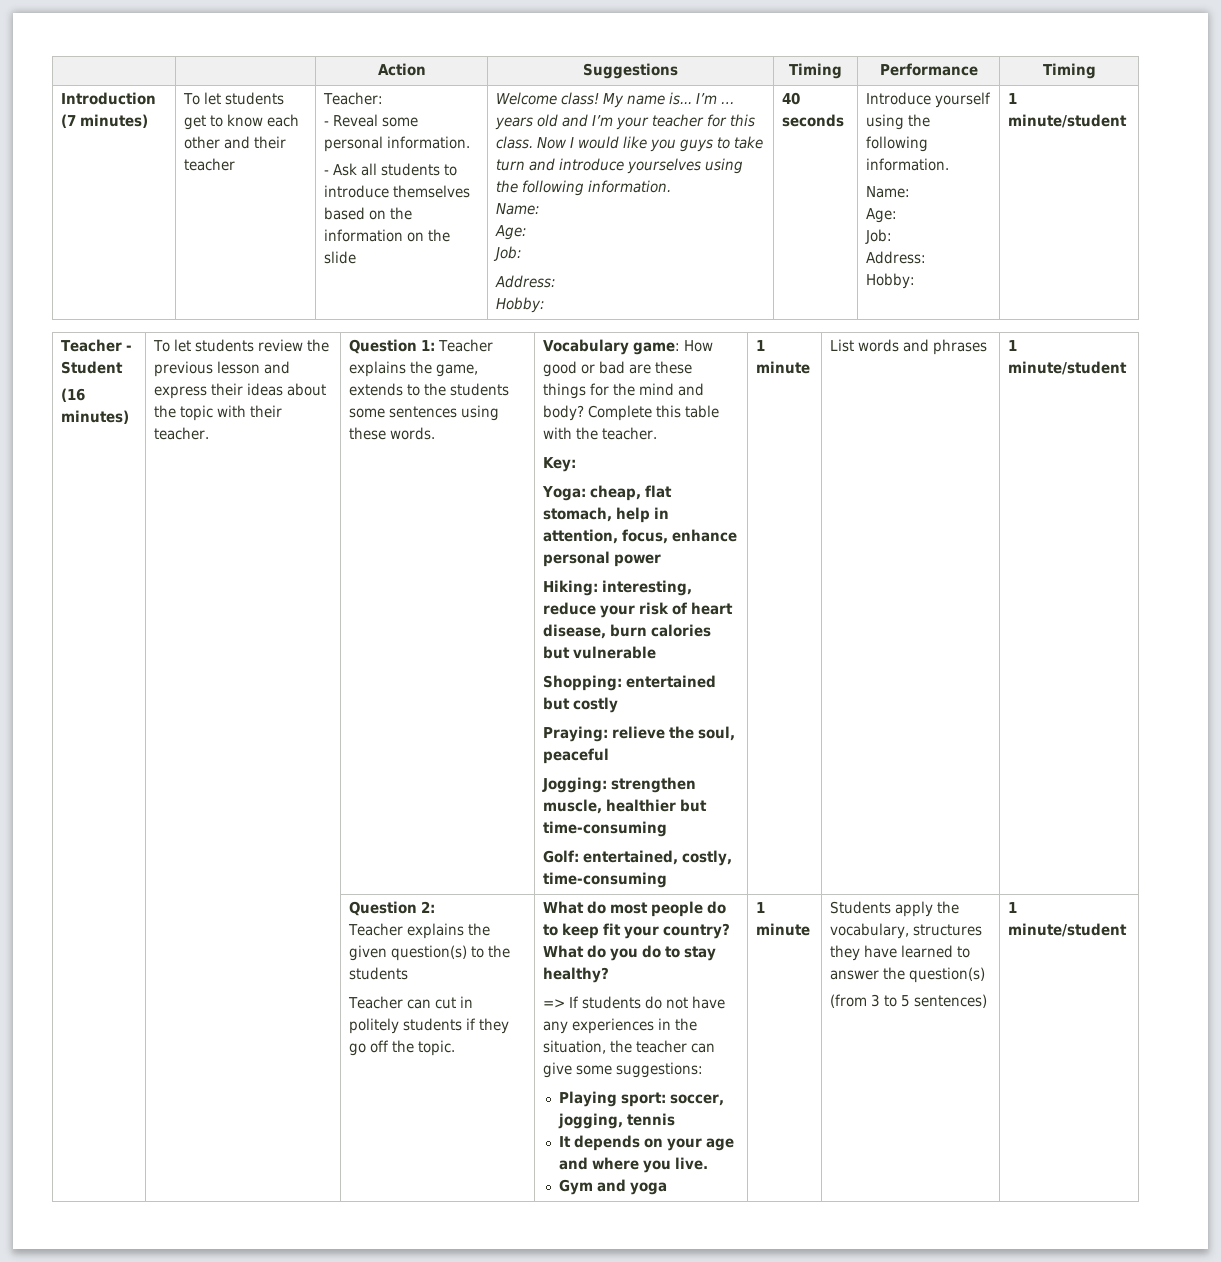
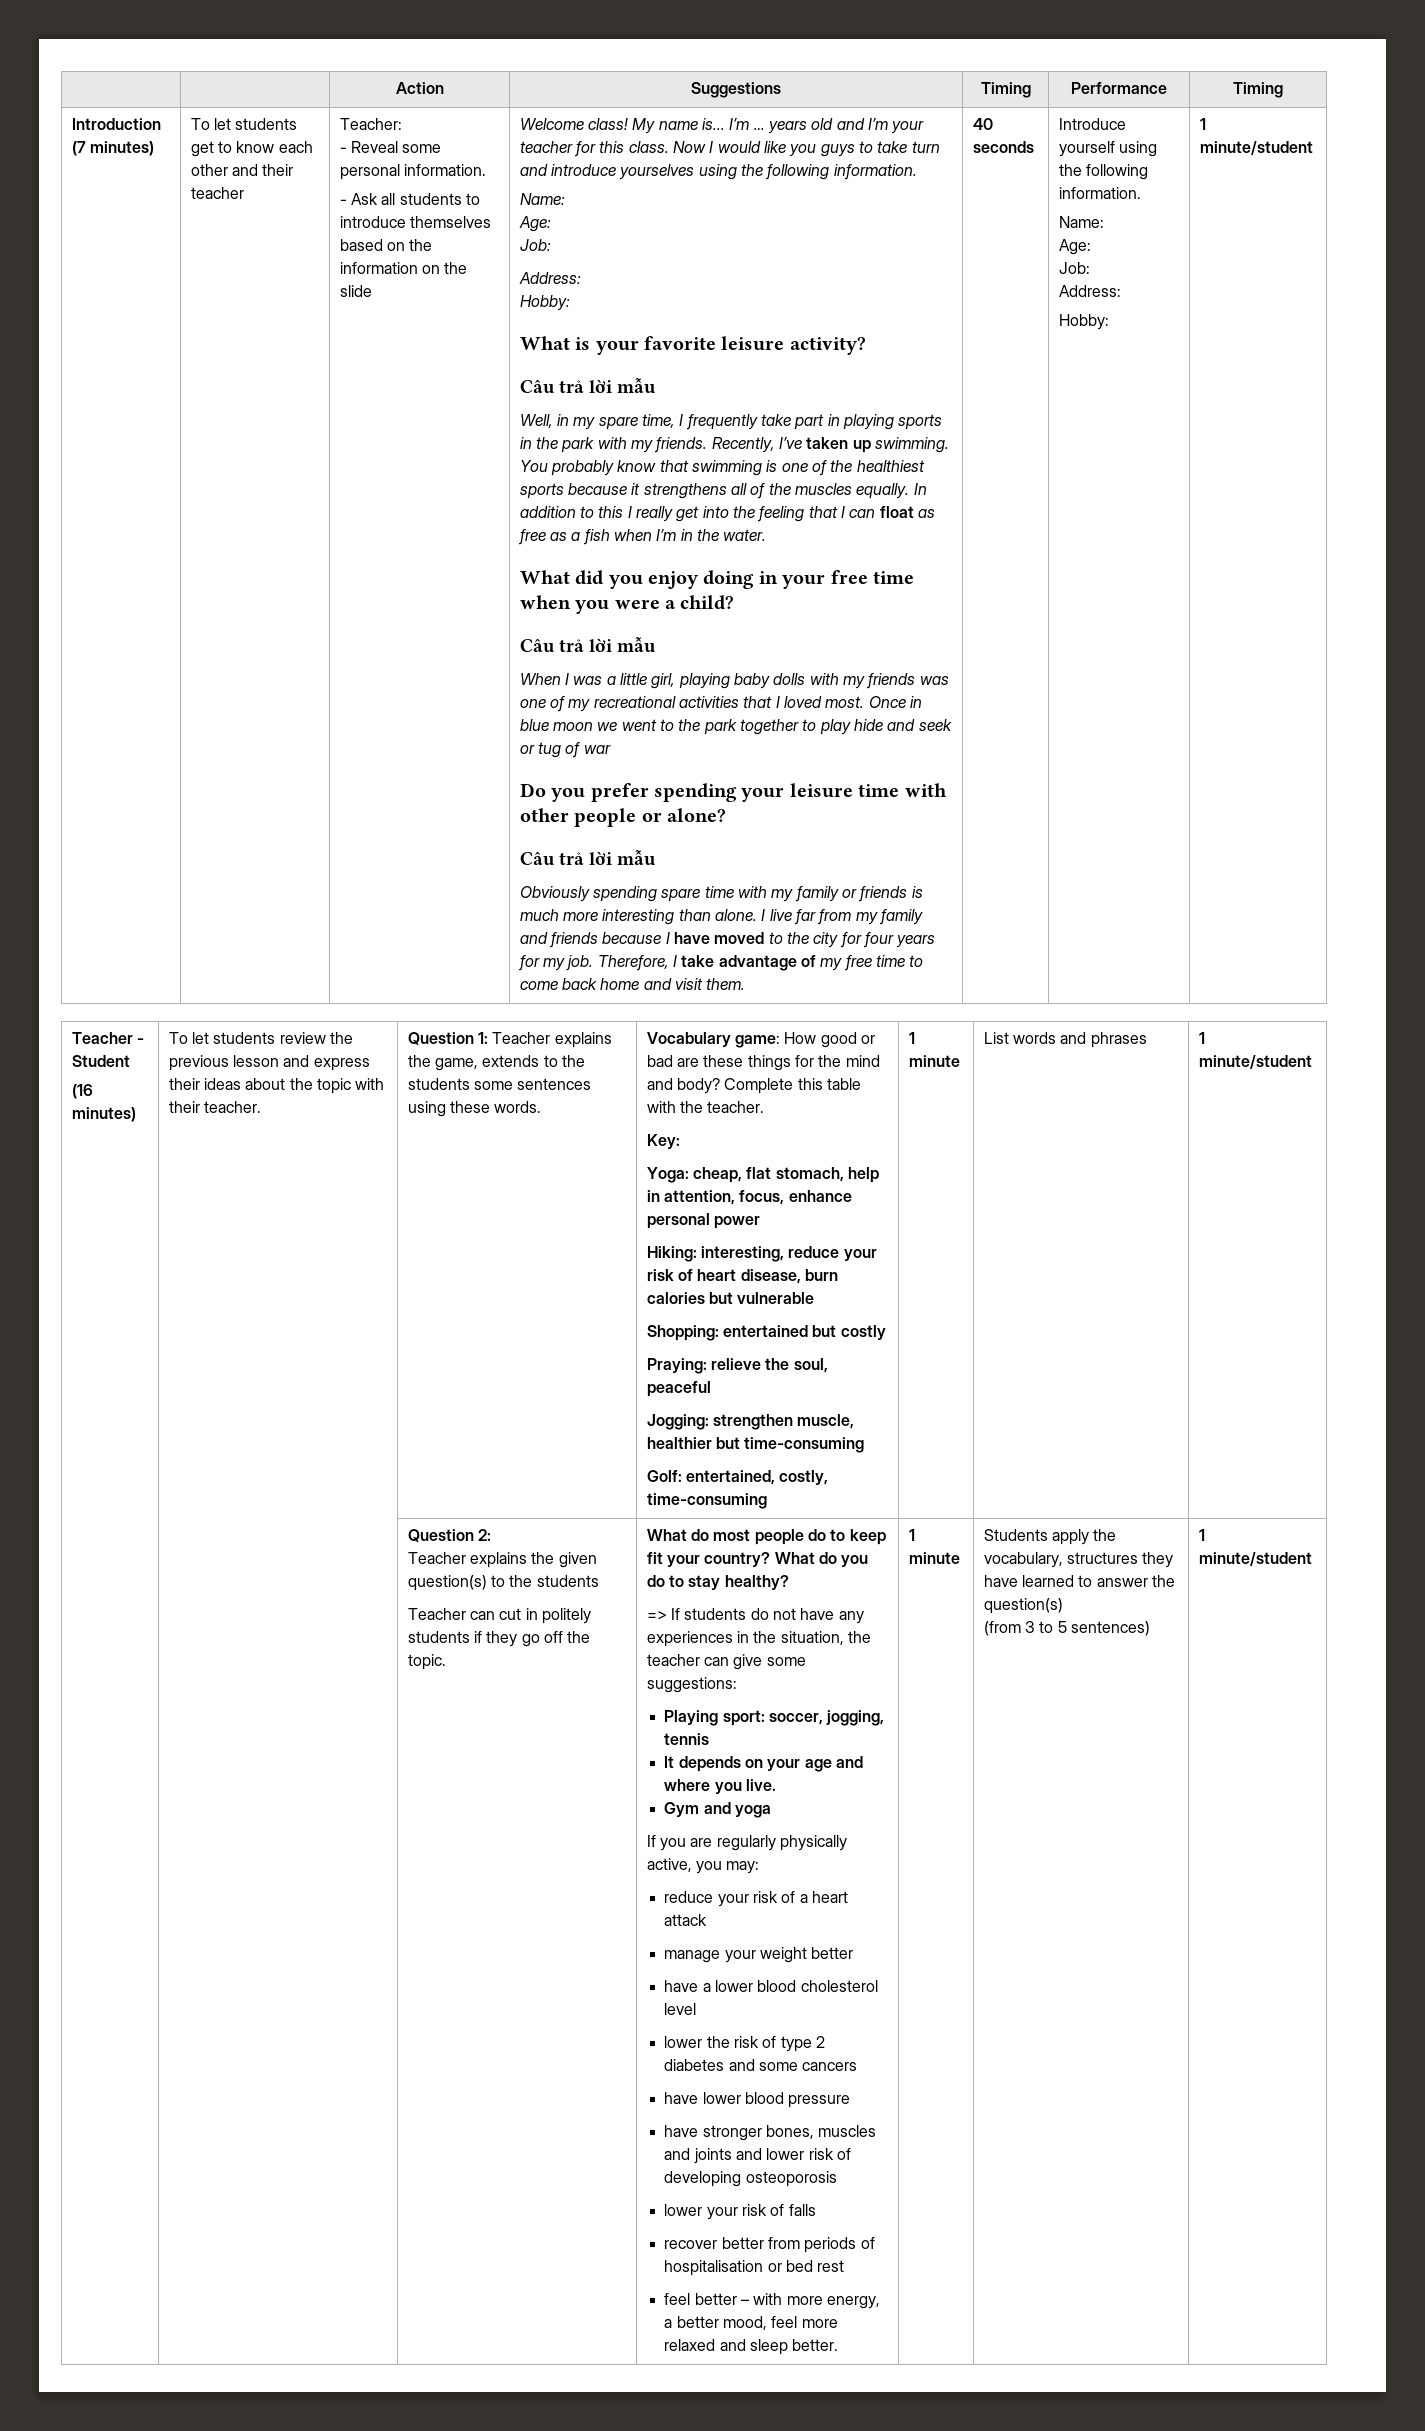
+ What is your favorite leisure activity?
+ Câu trả lời mẫu
+ Well, in my spare time, I frequently take part in playing sports in the park with my friends. Recently, I’ve taken up swimming. You probably know that swimming is one of the healthiest sports because it strengthens all of the muscles equally. In addition to this I really get into the feeling that I can float as free as a fish when I’m in the water.
+ What did you enjoy doing in your free time when you were a child?
+ Câu trả lời mẫu
+ When I was a little girl, playing baby dolls with my friends was one of my recreational activities that I loved most. Once in blue moon we went to the park together to play hide and seek or tug of war
+ Do you prefer spending your leisure time with other people or alone?
+ Câu trả lời mẫu
+ Obviously spending spare time with my family or friends is much more interesting than alone. I live far from my family and friends because I have moved to the city for four years for my job. Therefore, I take advantage of my free time to come back home and visit them.
+ If you are regularly physically active, you may:
+ reduce your risk of a heart attack
+ manage your weight better
+ have a lower blood cholesterol level
+ lower the risk of type 2 diabetes and some cancers
+ have lower blood pressure
+ have stronger bones, muscles and joints and lower risk of developing osteoporosis
+ lower your risk of falls
+ recover better from periods of hospitalisation or bed rest
+ feel better – with more energy, a better mood, feel more relaxed and sleep better.

